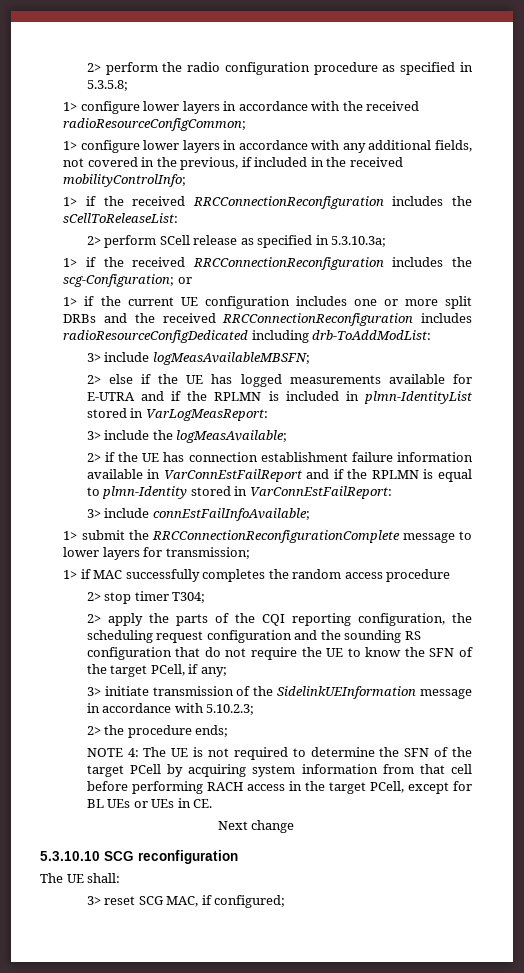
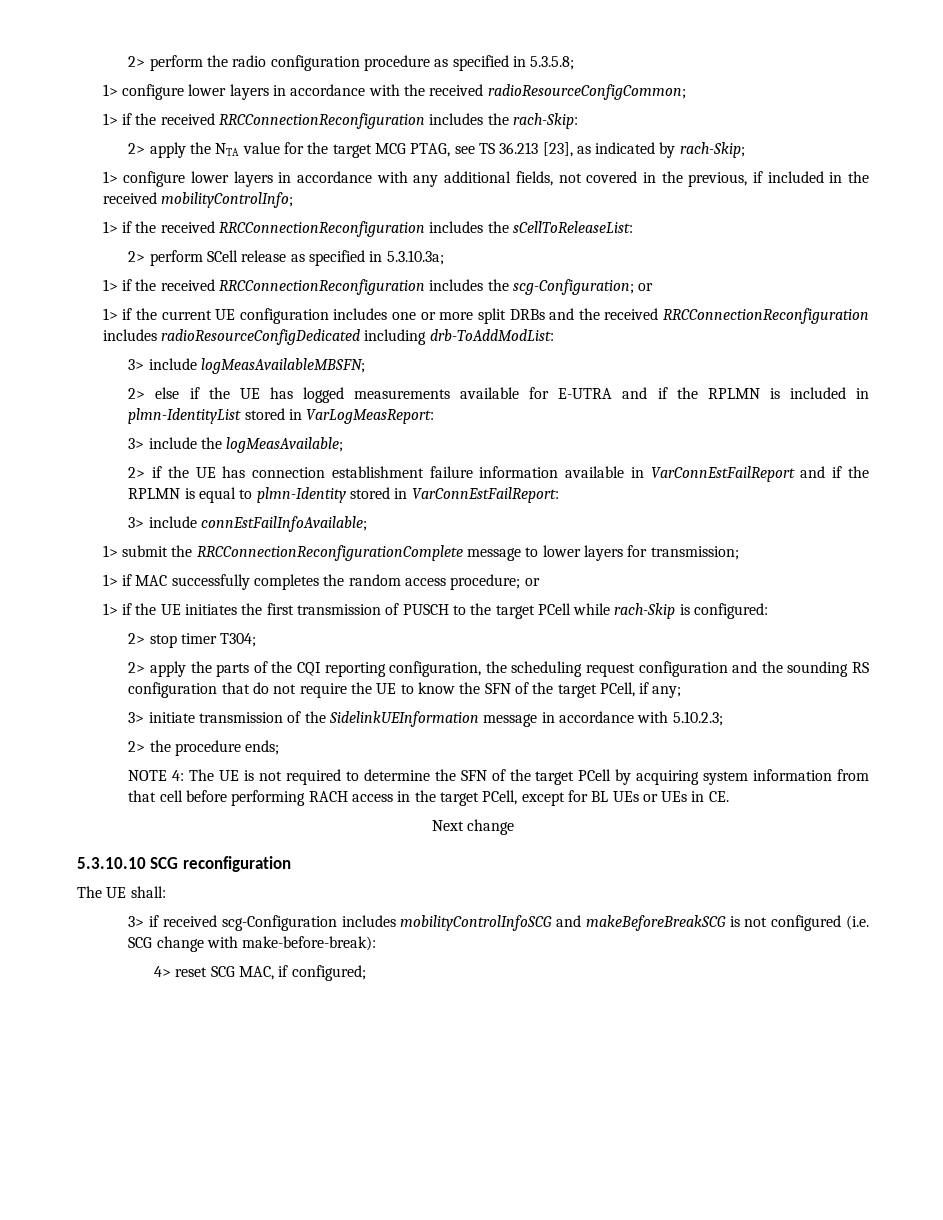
+ 1> if the received RRCConnectionReconfiguration includes the rach-Skip:
+ 2> apply the NTA value for the target MCG PTAG, see TS 36.213 [23], as indicated by rach-Skip;
- 1> if MAC successfully completes the random access procedure
+ 1> if MAC successfully completes the random access procedure; or
+ 1> if the UE initiates the first transmission of PUSCH to the target PCell while rach-Skip is configured:
- 3> reset SCG MAC, if configured;
+ 3> if received scg-Configuration includes mobilityControlInfoSCG and makeBeforeBreakSCG is not configured (i.e. SCG change with make-before-break):
+ 4> reset SCG MAC, if configured;

